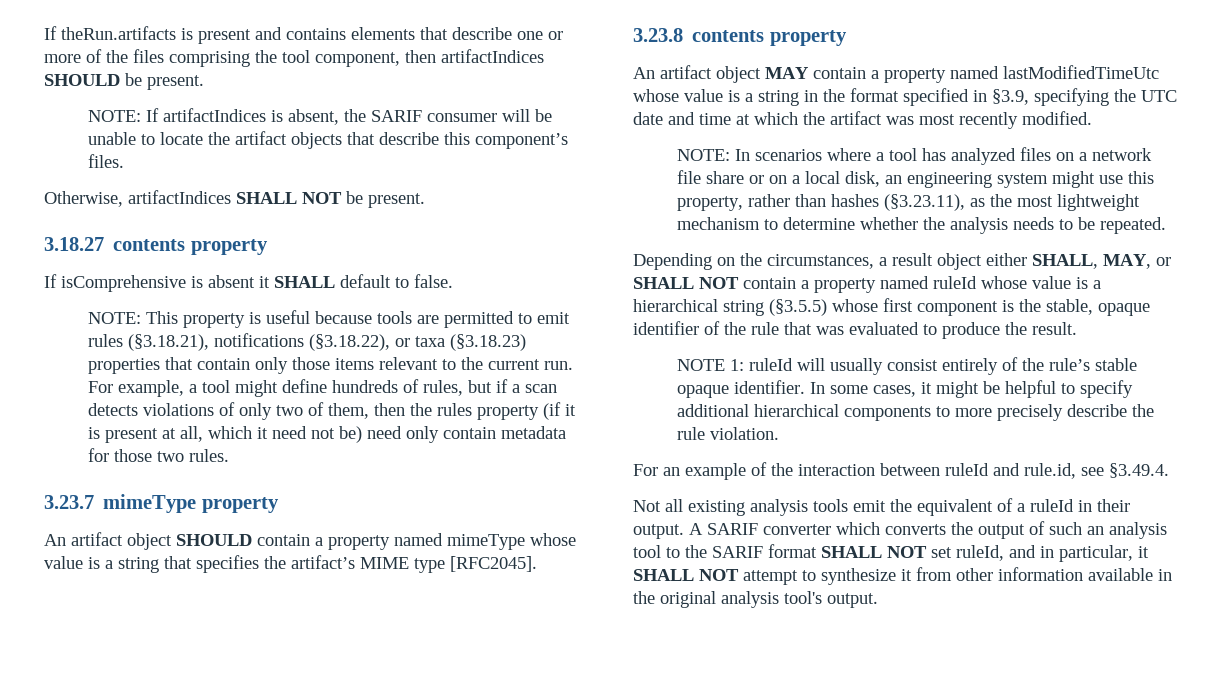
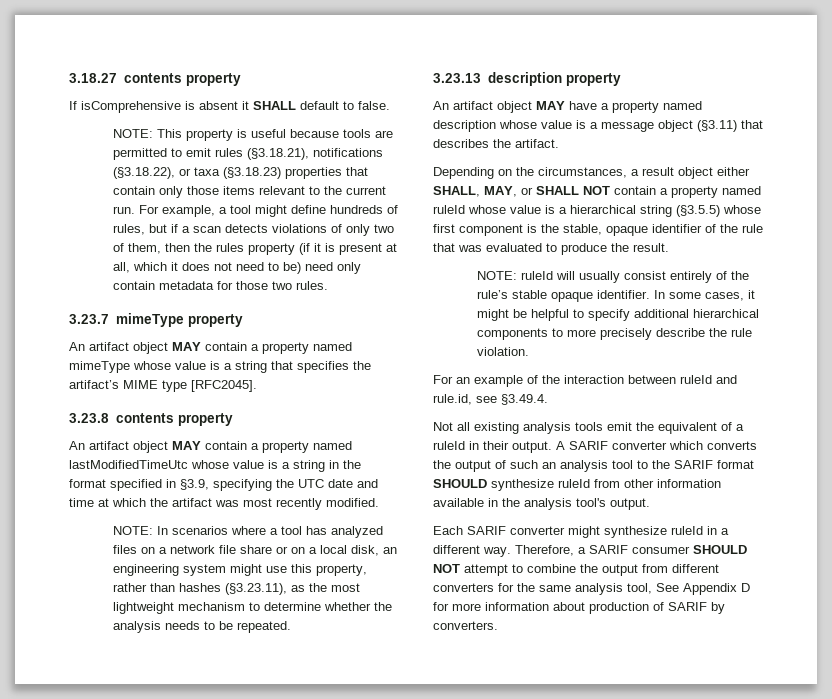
- If theRun.artifacts is present and contains elements that describe one or more of the files comprising the tool component, then artifactIndices SHOULD be present.
- NOTE: If artifactIndices is absent, the SARIF consumer will be unable to locate the artifact objects that describe this component’s files.
- Otherwise, artifactIndices SHALL NOT be present.
- For example, a tool might define hundreds of rules, but if a scan detects violations of only two of them, then the rules property (if it is present at all, which it need not be) need only contain metadata for those two rules.
+ For example, a tool might define hundreds of rules, but if a scan detects violations of only two of them, then the rules property (if it is present at all, which it does not need to be) need only contain metadata for those two rules.
- An artifact object SHOULD contain a property named mimeType whose value is a string that specifies the artifact’s MIME type [RFC2045].
+ An artifact object MAY contain a property named mimeType whose value is a string that specifies the artifact’s MIME type [RFC2045].
+ 3.23.13 description property
+ An artifact object MAY have a property named description whose value is a message object (§3.11) that describes the artifact.
- NOTE 1: ruleId will usually consist entirely of the rule’s stable opaque identifier.
+ NOTE: ruleId will usually consist entirely of the rule’s stable opaque identifier.
- A SARIF converter which converts the output of such an analysis tool to the SARIF format SHALL NOT set ruleId, and in particular, it SHALL NOT attempt to synthesize it from other information available in the original analysis tool's output.
+ A SARIF converter which converts the output of such an analysis tool to the SARIF format SHOULD synthesize ruleId from other information available in the analysis tool's output.
+ Each SARIF converter might synthesize ruleId in a different way. Therefore, a SARIF consumer SHOULD NOT attempt to combine the output from different converters for the same analysis tool, See Appendix D for more information about production of SARIF by converters.

